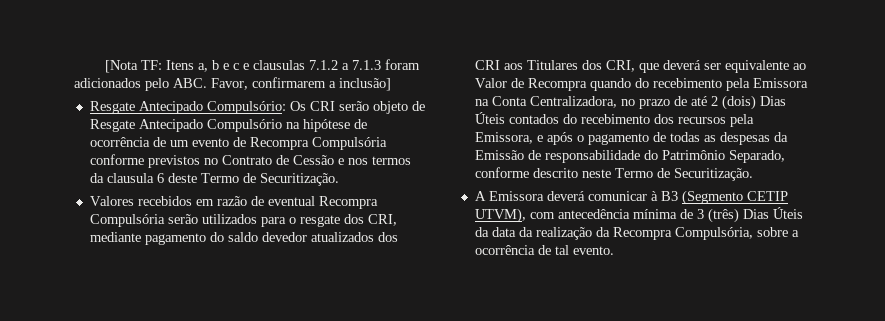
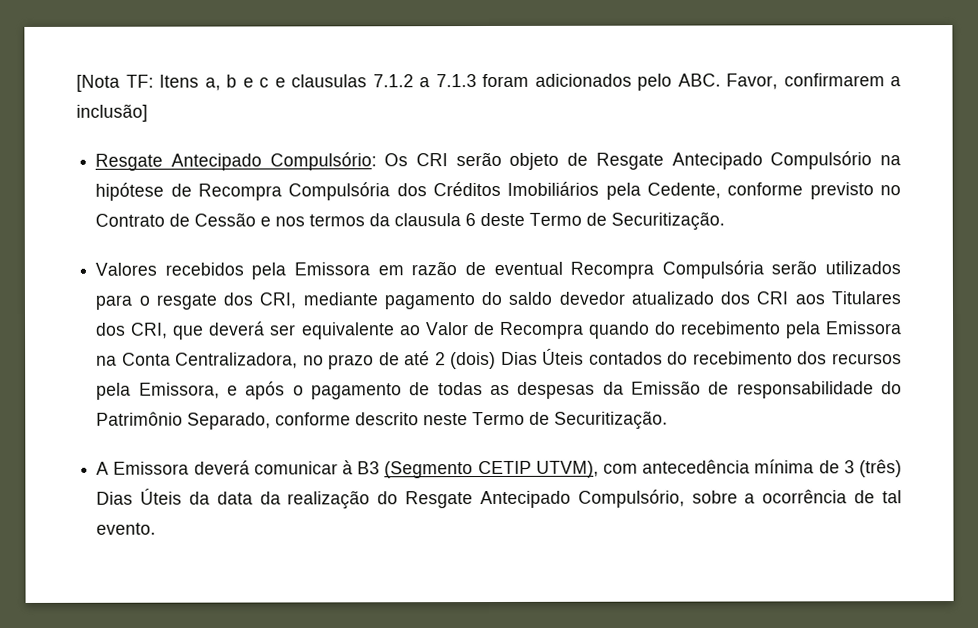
- Resgate Antecipado Compulsório: Os CRI serão objeto de Resgate Antecipado Compulsório na hipótese de ocorrência de um evento de Recompra Compulsória conforme previstos no Contrato de Cessão e nos termos da clausula 6 deste Termo de Securitização.
+ Resgate Antecipado Compulsório: Os CRI serão objeto de Resgate Antecipado Compulsório na hipótese de Recompra Compulsória dos Créditos Imobiliários pela Cedente, conforme previsto no Contrato de Cessão e nos termos da clausula 6 deste Termo de Securitização.
- Valores recebidos em razão de eventual Recompra Compulsória serão utilizados para o resgate dos CRI, mediante pagamento do saldo devedor atualizados dos CRI aos Titulares dos CRI, que deverá ser equivalente ao Valor de Recompra quando do recebimento pela Emissora na Conta Centralizadora, no prazo de até 2 (dois) Dias Úteis contados do recebimento dos recursos pela Emissora, e após o pagamento de todas as despesas da Emissão de responsabilidade do Patrimônio Separado, conforme descrito neste Termo de Securitização.
+ Valores recebidos pela Emissora em razão de eventual Recompra Compulsória serão utilizados para o resgate dos CRI, mediante pagamento do saldo devedor atualizado dos CRI aos Titulares dos CRI, que deverá ser equivalente ao Valor de Recompra quando do recebimento pela Emissora na Conta Centralizadora, no prazo de até 2 (dois) Dias Úteis contados do recebimento dos recursos pela Emissora, e após o pagamento de todas as despesas da Emissão de responsabilidade do Patrimônio Separado, conforme descrito neste Termo de Securitização.
- A Emissora deverá comunicar à B3 (Segmento CETIP UTVM), com antecedência mínima de 3 (três) Dias Úteis da data da realização da Recompra Compulsória, sobre a ocorrência de tal evento.
+ A Emissora deverá comunicar à B3 (Segmento CETIP UTVM), com antecedência mínima de 3 (três) Dias Úteis da data da realização do Resgate Antecipado Compulsório, sobre a ocorrência de tal evento.

